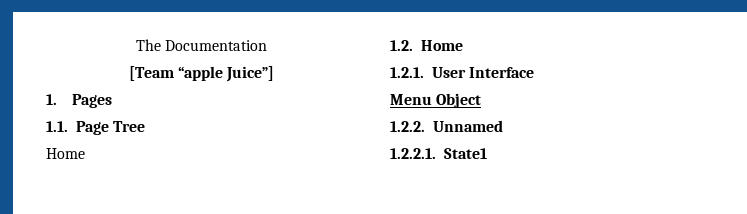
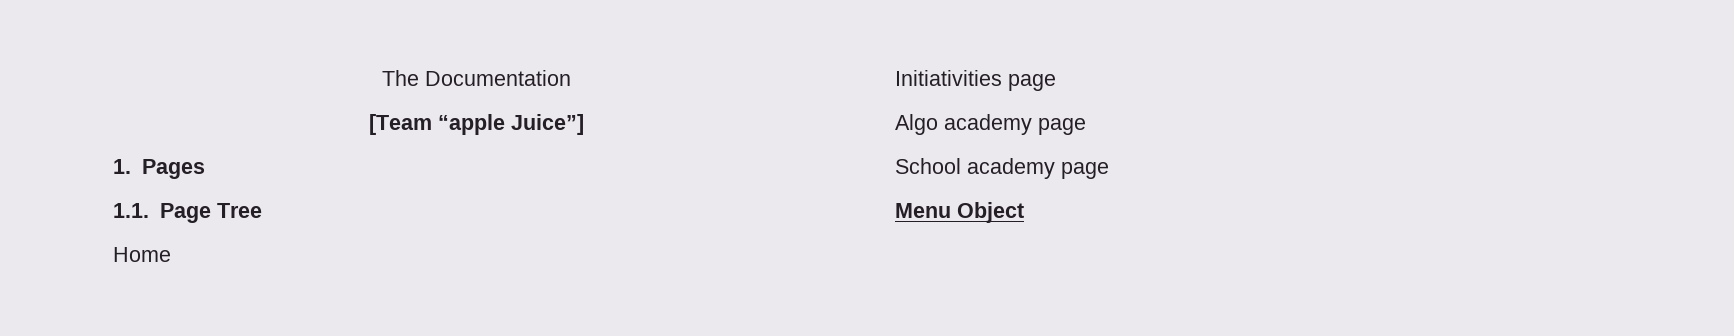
- 1.2. Home
- 1.2.1. User Interface
+ Initiativities page
+ Algo academy page
+ School academy page
  Menu Object
- 1.2.2. Unnamed
- 1.2.2.1. State1

